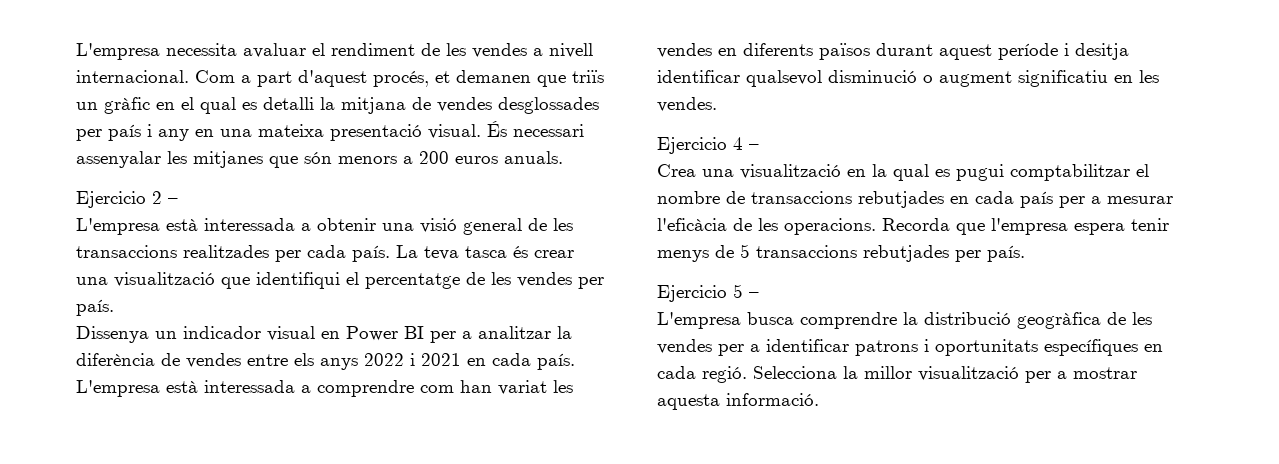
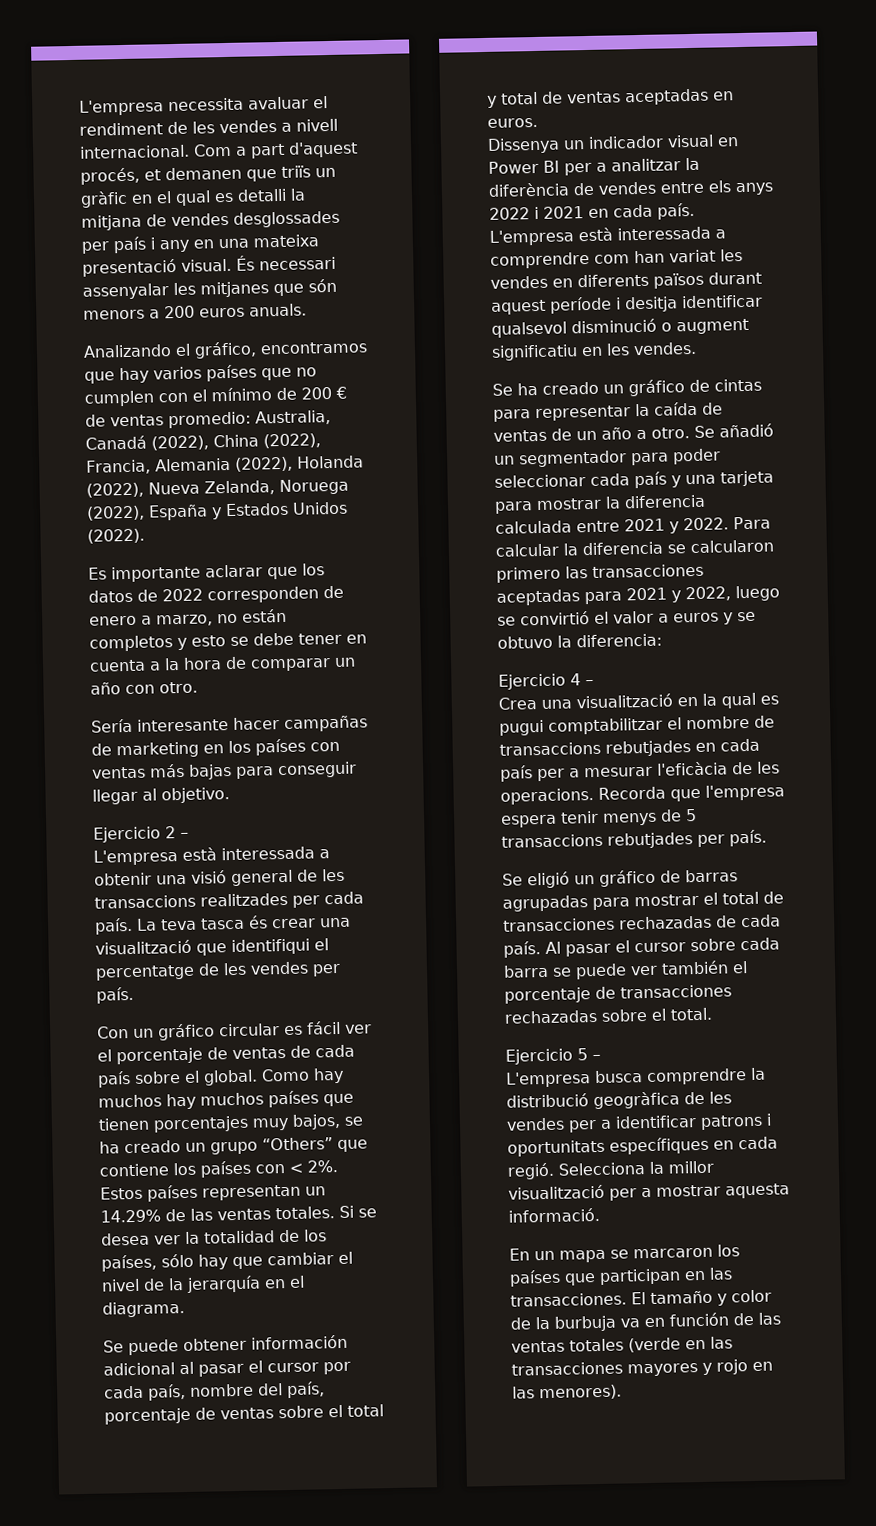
+ Analizando el gráfico, encontramos que hay varios países que no cumplen con el mínimo de 200 € de ventas promedio: Australia, Canadá (2022), China (2022), Francia, Alemania (2022), Holanda (2022), Nueva Zelanda, Noruega (2022), España y Estados Unidos (2022).
+ Es importante aclarar que los datos de 2022 corresponden de enero a marzo, no están completos y esto se debe tener en cuenta a la hora de comparar un año con otro.
+ Sería interesante hacer campañas de marketing en los países con ventas más bajas para conseguir llegar al objetivo.
+ Con un gráfico circular es fácil ver el porcentaje de ventas de cada país sobre el global. Como hay muchos hay muchos países que tienen porcentajes muy bajos, se ha creado un grupo “Others” que contiene los países con < 2%. Estos países representan un 14.29% de las ventas totales. Si se desea ver la totalidad de los países, sólo hay que cambiar el nivel de la jerarquía en el diagrama.
+ Se puede obtener información adicional al pasar el cursor por cada país, nombre del país, porcentaje de ventas sobre el total y total de ventas aceptadas en euros.
+ Se ha creado un gráfico de cintas para representar la caída de ventas de un año a otro. Se añadió un segmentador para poder seleccionar cada país y una tarjeta para mostrar la diferencia calculada entre 2021 y 2022. Para calcular la diferencia se calcularon primero las transacciones aceptadas para 2021 y 2022, luego se convirtió el valor a euros y se obtuvo la diferencia:
+ Se eligió un gráfico de barras agrupadas para mostrar el total de transacciones rechazadas de cada país. Al pasar el cursor sobre cada barra se puede ver también el porcentaje de transacciones rechazadas sobre el total.
+ En un mapa se marcaron los países que participan en las transacciones. El tamaño y color de la burbuja va en función de las ventas totales (verde en las transacciones mayores y rojo en las menores).

